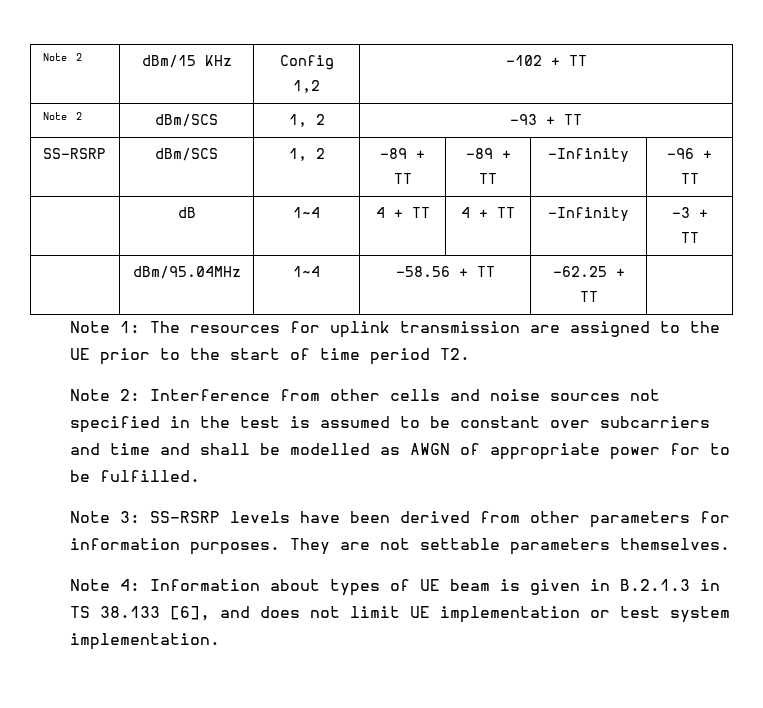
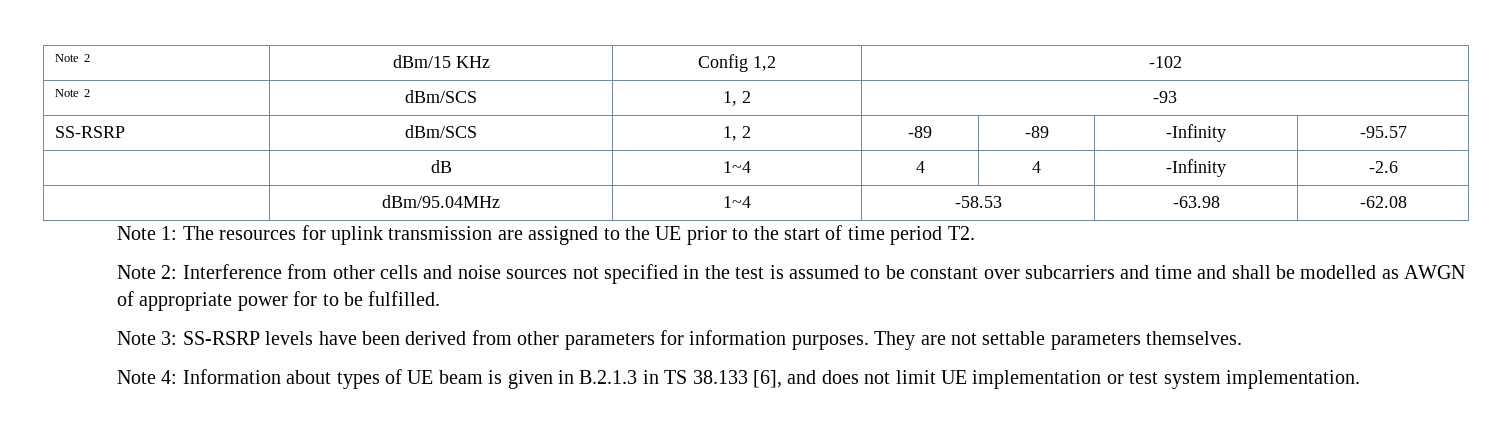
- Note 2 | dBm/15 KHz | Config 1,2 | -102 + TT
+ Note 2 | dBm/15 KHz | Config 1,2 | -102
- Note 2 | dBm/SCS | 1, 2 | -93 + TT
+ Note 2 | dBm/SCS | 1, 2 | -93
- SS-RSRP | dBm/SCS | 1, 2 | -89 + TT | -89 + TT | -Infinity | -96 + TT
+ SS-RSRP | dBm/SCS | 1, 2 | -89 | -89 | -Infinity | -95.57
- | dB | 1~4 | 4 + TT | 4 + TT | -Infinity | -3 + TT
+ | dB | 1~4 | 4 | 4 | -Infinity | -2.6
- | dBm/95.04MHz | 1~4 | -58.56 + TT | -62.25 + TT |
+ | dBm/95.04MHz | 1~4 | -58.53 | -63.98 | -62.08

